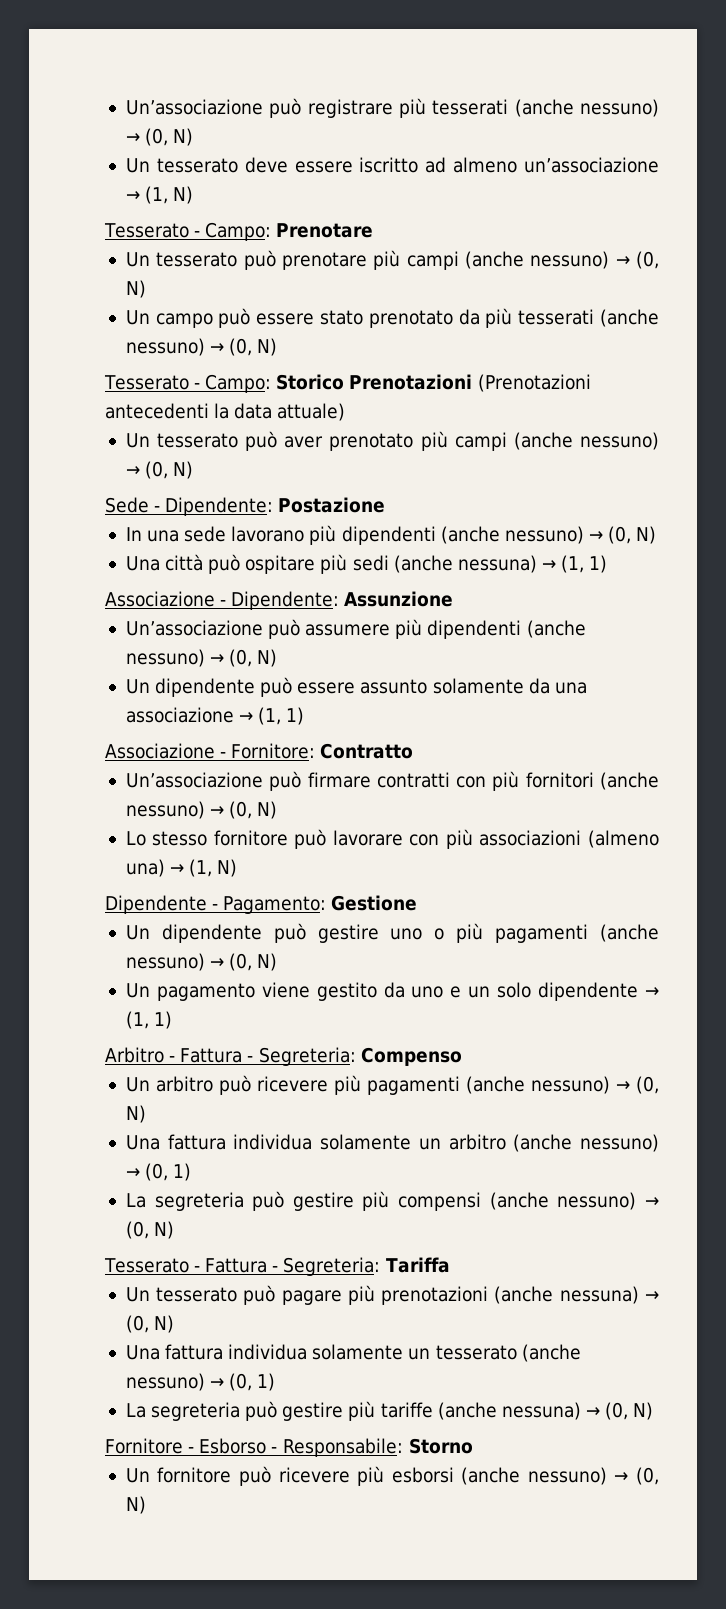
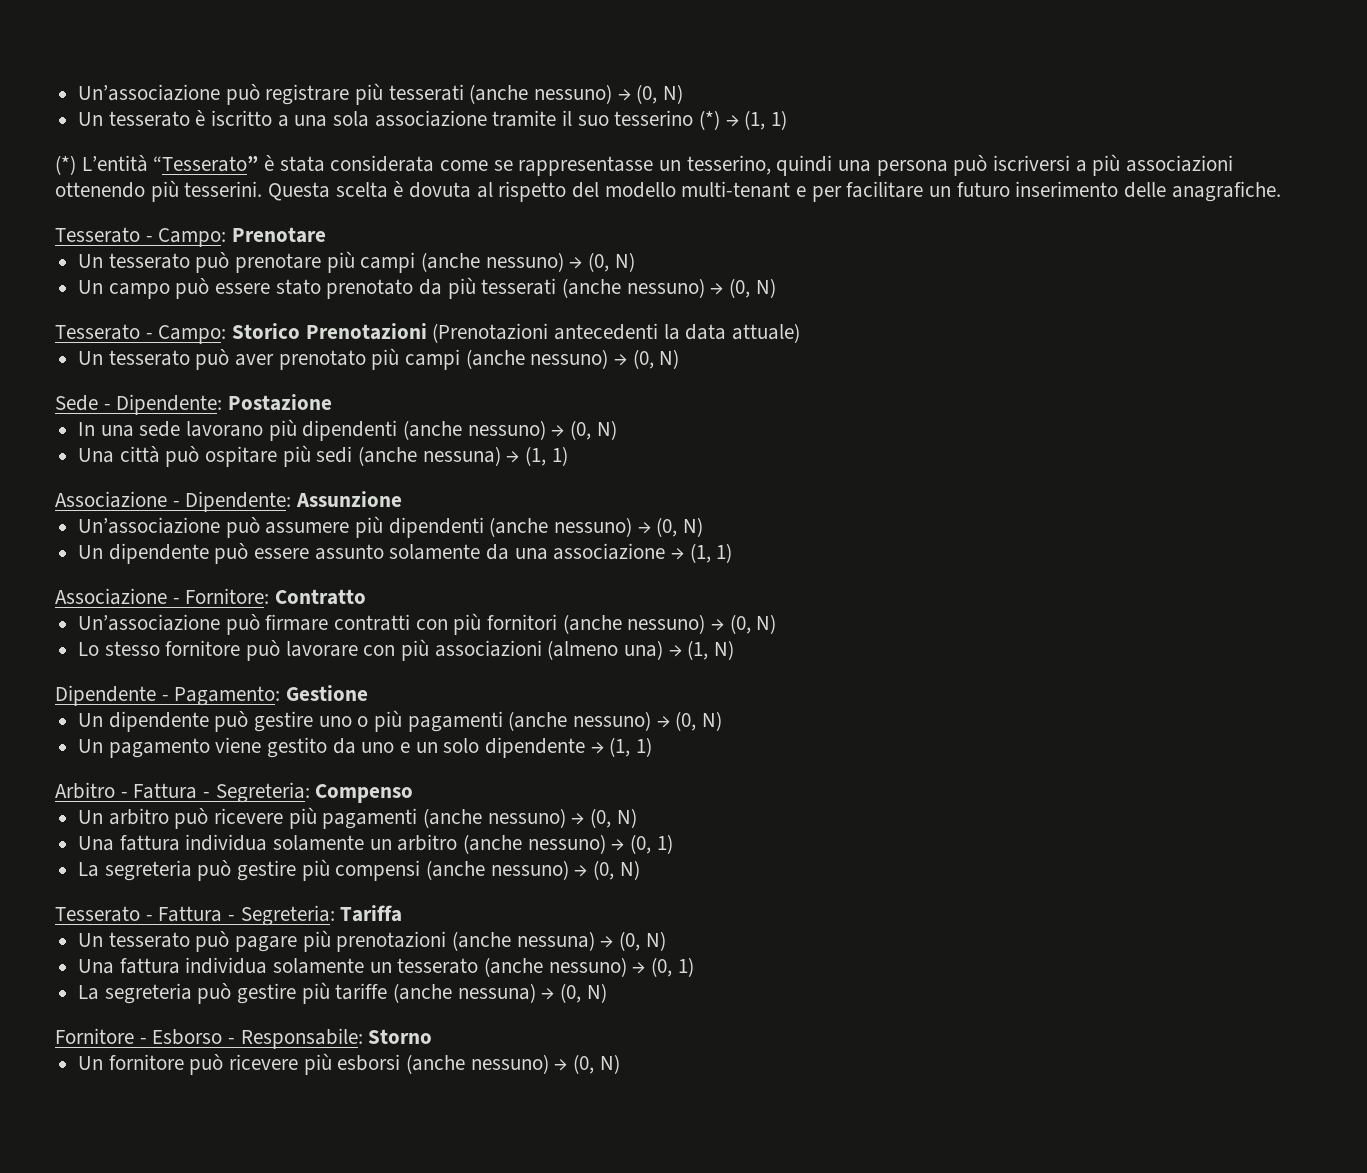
- Un tesserato deve essere iscritto ad almeno un’associazione → (1, N)
+ Un tesserato è iscritto a una sola associazione tramite il suo tesserino (*) → (1, 1)
+ (*) L’entità “Tesserato” è stata considerata come se rappresentasse un tesserino, quindi una persona può iscriversi a più associazioni ottenendo più tesserini. Questa scelta è dovuta al rispetto del modello multi-tenant e per facilitare un futuro inserimento delle anagrafiche.

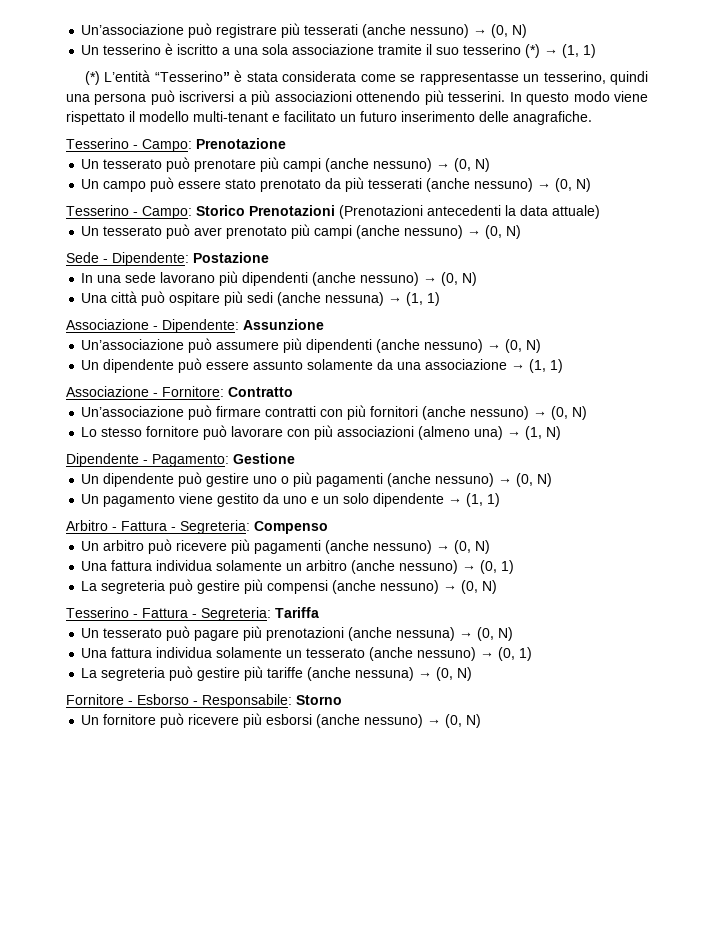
- Un tesserato è iscritto a una sola associazione tramite il suo tesserino (*) → (1, 1)
+ Un tesserino è iscritto a una sola associazione tramite il suo tesserino (*) → (1, 1)
- (*) L’entità “Tesserato” è stata considerata come se rappresentasse un tesserino, quindi una persona può iscriversi a più associazioni ottenendo più tesserini.
+ (*) L’entità “Tesserino” è stata considerata come se rappresentasse un tesserino, quindi una persona può iscriversi a più associazioni ottenendo più tesserini.
- Questa scelta è dovuta al rispetto del modello multi-tenant e per facilitare un futuro inserimento delle anagrafiche.
+ In questo modo viene rispettato il modello multi-tenant e facilitato un futuro inserimento delle anagrafiche.
- Tesserato - Campo: Prenotare
+ Tesserino - Campo: Prenotazione
- Tesserato - Campo: Storico Prenotazioni (Prenotazioni antecedenti la data attuale)
+ Tesserino - Campo: Storico Prenotazioni (Prenotazioni antecedenti la data attuale)
- Tesserato - Fattura - Segreteria: Tariffa
+ Tesserino - Fattura - Segreteria: Tariffa

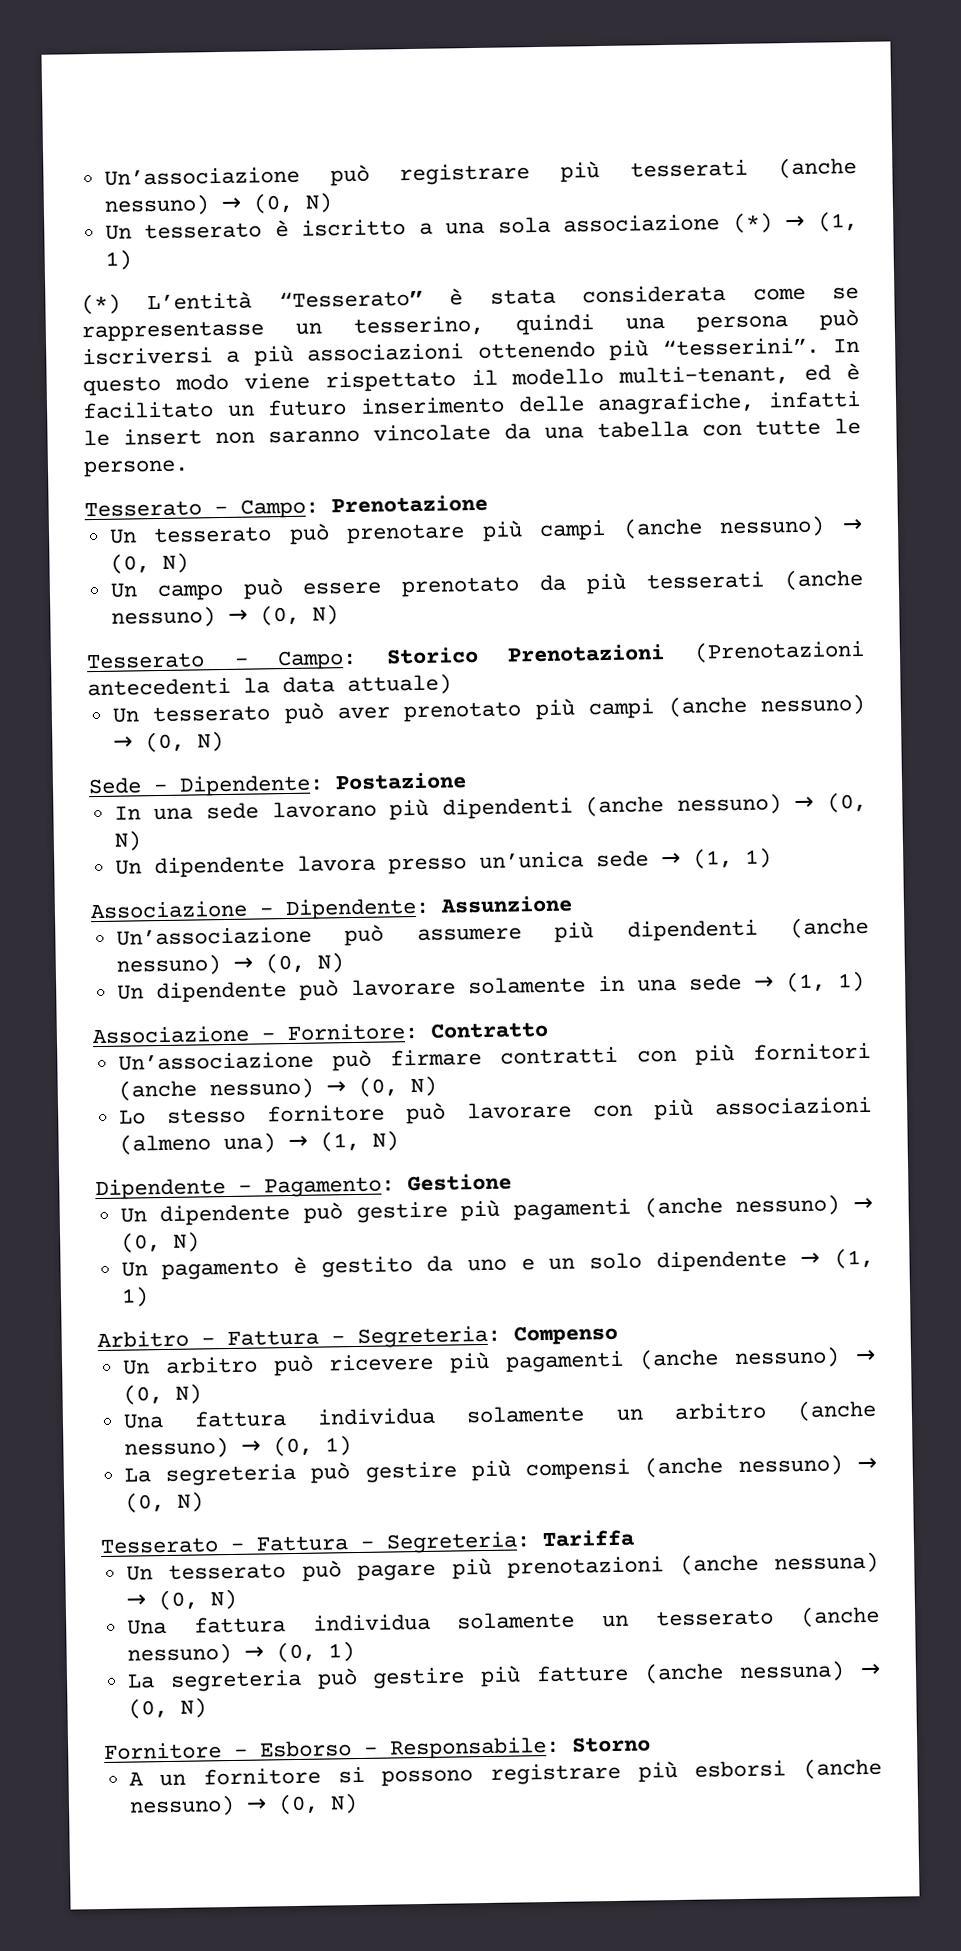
- Un tesserino è iscritto a una sola associazione tramite il suo tesserino (*) → (1, 1)
+ Un tesserato è iscritto a una sola associazione (*) → (1, 1)
- (*) L’entità “Tesserino” è stata considerata come se rappresentasse un tesserino, quindi una persona può iscriversi a più associazioni ottenendo più tesserini.
+ (*) L’entità “Tesserato” è stata considerata come se rappresentasse un tesserino, quindi una persona può iscriversi a più associazioni ottenendo più “tesserini”.
- In questo modo viene rispettato il modello multi-tenant e facilitato un futuro inserimento delle anagrafiche.
- Tesserino - Campo: Prenotazione
+ In questo modo viene rispettato il modello multi-tenant, ed è facilitato un futuro inserimento delle anagrafiche, infatti le insert non saranno vincolate da una tabella con tutte le persone.
+ Tesserato - Campo: Prenotazione
- Un campo può essere stato prenotato da più tesserati (anche nessuno) → (0, N)
+ Un campo può essere prenotato da più tesserati (anche nessuno) → (0, N)
- Tesserino - Campo: Storico Prenotazioni (Prenotazioni antecedenti la data attuale)
+ Tesserato - Campo: Storico Prenotazioni (Prenotazioni antecedenti la data attuale)
- Una città può ospitare più sedi (anche nessuna) → (1, 1)
+ Un dipendente lavora presso un’unica sede → (1, 1)
- Un dipendente può essere assunto solamente da una associazione → (1, 1)
+ Un dipendente può lavorare solamente in una sede → (1, 1)
- Un dipendente può gestire uno o più pagamenti (anche nessuno) → (0, N)
+ Un dipendente può gestire più pagamenti (anche nessuno) → (0, N)
- Un pagamento viene gestito da uno e un solo dipendente → (1, 1)
+ Un pagamento è gestito da uno e un solo dipendente → (1, 1)
- Tesserino - Fattura - Segreteria: Tariffa
+ Tesserato - Fattura - Segreteria: Tariffa
- La segreteria può gestire più tariffe (anche nessuna) → (0, N)
+ La segreteria può gestire più fatture (anche nessuna) → (0, N)
- Un fornitore può ricevere più esborsi (anche nessuno) → (0, N)
+ A un fornitore si possono registrare più esborsi (anche nessuno) → (0, N)

